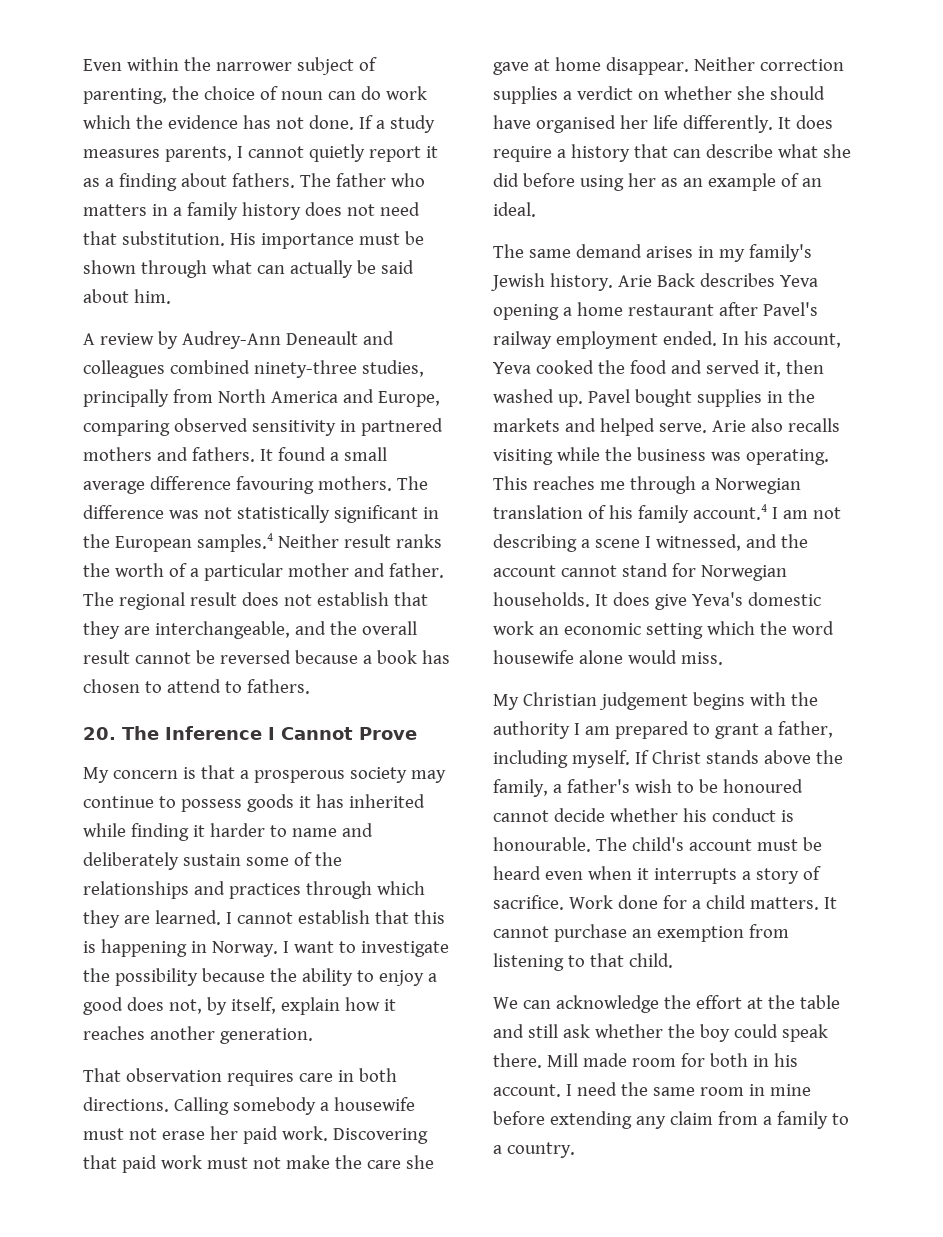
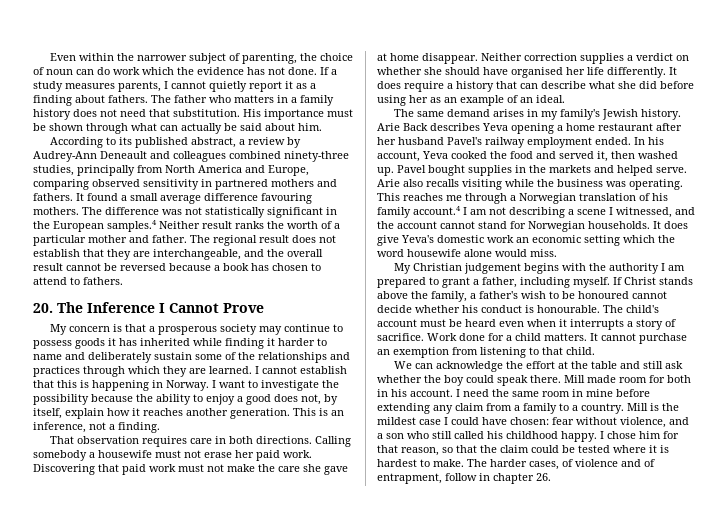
- A review by Audrey-Ann Deneault and colleagues combined ninety-three studies, principally from North America and Europe, comparing observed sensitivity in partnered mothers and fathers.
+ According to its published abstract, a review by Audrey-Ann Deneault and colleagues combined ninety-three studies, principally from North America and Europe, comparing observed sensitivity in partnered mothers and fathers.
+ This is an inference, not a finding.
- Arie Back describes Yeva opening a home restaurant after Pavel's railway employment ended.
+ Arie Back describes Yeva opening a home restaurant after her husband Pavel's railway employment ended.
+ Mill is the mildest case I could have chosen: fear without violence, and a son who still called his childhood happy. I chose him for that reason, so that the claim could be tested where it is hardest to make. The harder cases, of violence and of entrapment, follow in chapter 26.

